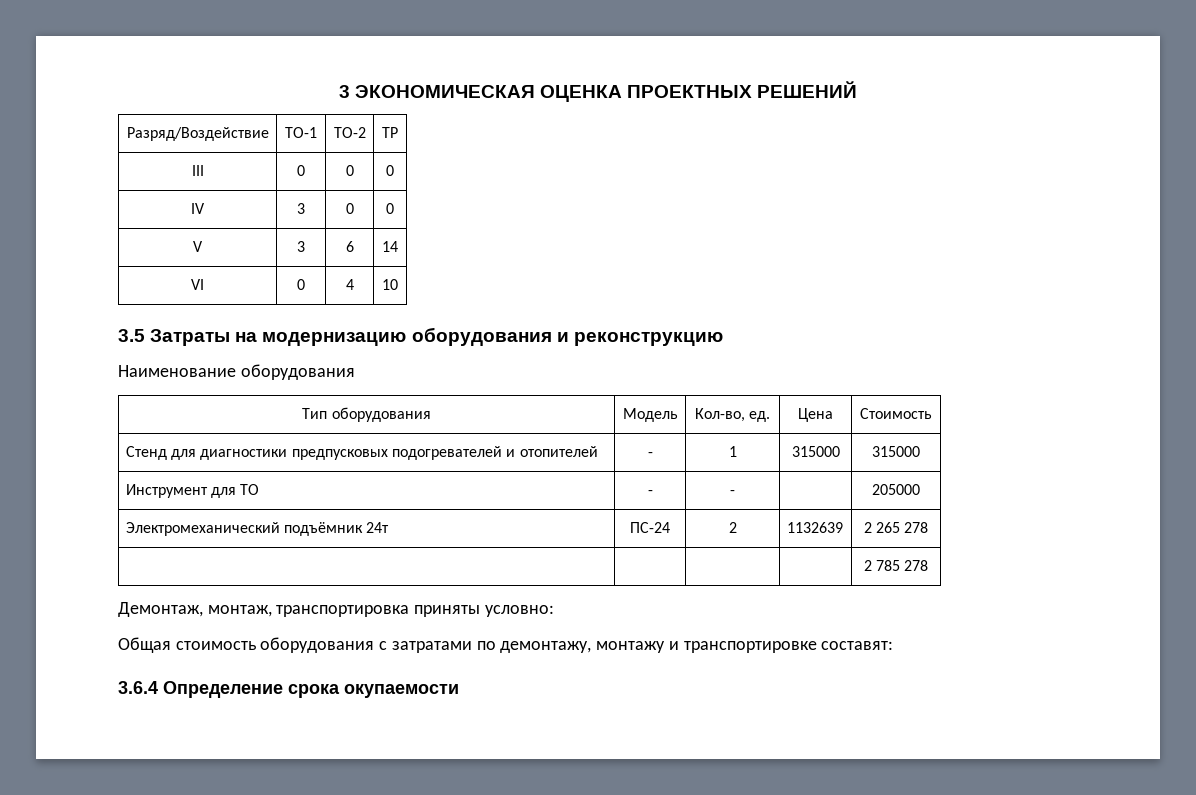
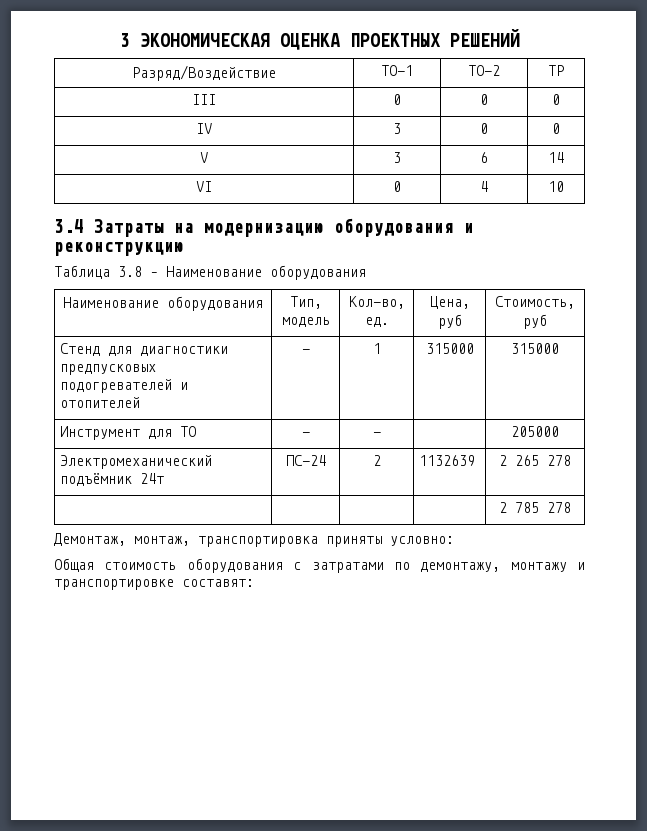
- 3.5 Затраты на модернизацию оборудования и реконструкцию
+ 3.4 Затраты на модернизацию оборудования и реконструкцию
- Наименование оборудования
+ Таблица 3.8 – Наименование оборудования
- Тип оборудования | Модель | Кол-во, ед. | Цена | Стоимость
+ Наименование оборудования | Тип, модель | Кол-во, ед. | Цена, руб | Стоимость, руб
- 3.6.4 Определение срока окупаемости

